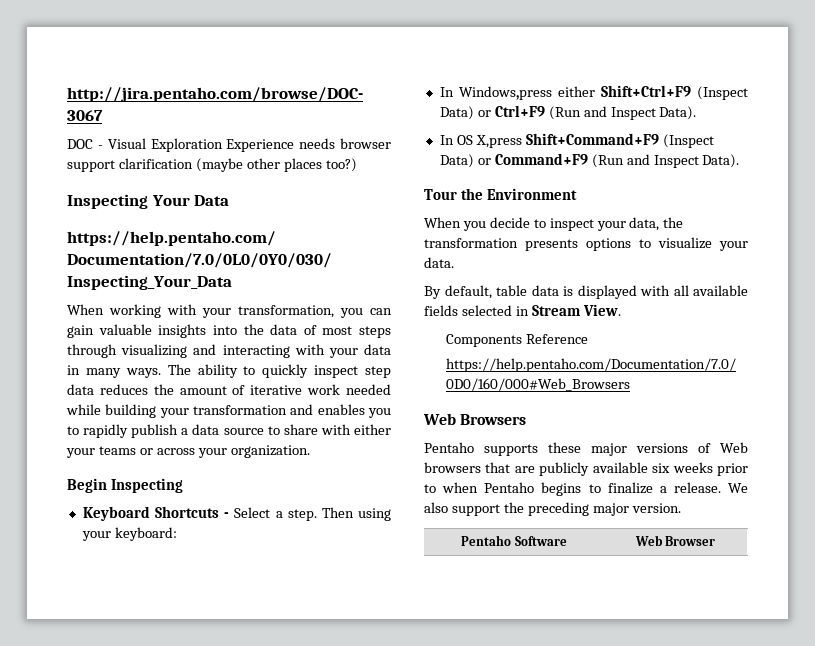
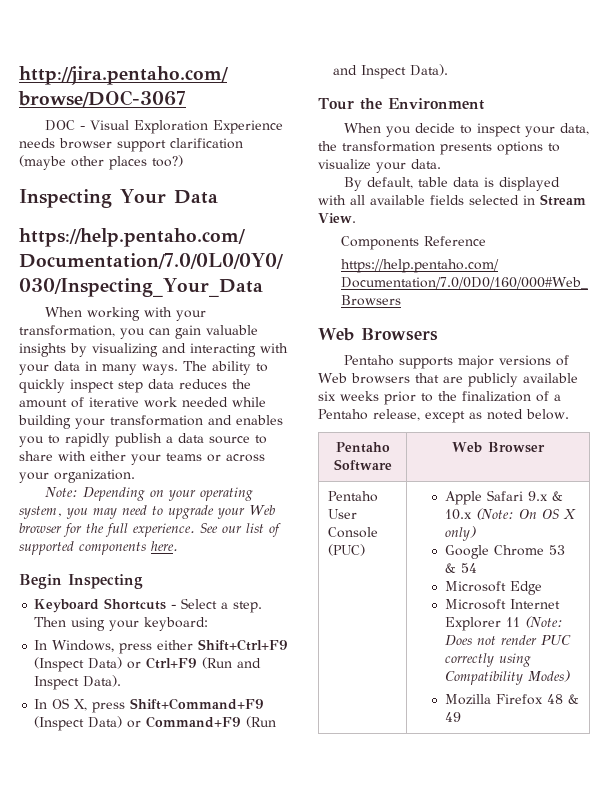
- When working with your transformation, you can gain valuable insights into the data of most steps through visualizing and interacting with your data in many ways.
+ When working with your transformation, you can gain valuable insights by visualizing and interacting with your data in many ways.
+ Note: Depending on your operating system, you may need to upgrade your Web browser for the full experience. See our list of supported components here.
- In Windows,press either Shift+Ctrl+F9 (Inspect Data) or Ctrl+F9 (Run and Inspect Data).
+ In Windows, press either Shift+Ctrl+F9 (Inspect Data) or Ctrl+F9 (Run and Inspect Data).
- In OS X,press Shift+Command+F9 (Inspect Data) or Command+F9 (Run and Inspect Data).
+ In OS X, press Shift+Command+F9 (Inspect Data) or Command+F9 (Run and Inspect Data).
- Pentaho supports these major versions of Web browsers that are publicly available six weeks prior to when Pentaho begins to finalize a release. We also support the preceding major version.
+ Pentaho supports major versions of Web browsers that are publicly available six weeks prior to the finalization of a Pentaho release, except as noted below.
  Pentaho Software | Web Browser
+ Pentaho User Console (PUC) | Apple Safari 9.x & 10.x (Note: On OS X only)
+ Google Chrome 53 & 54
+ Microsoft Edge
+ Microsoft Internet Explorer 11 (Note: Does not render PUC correctly using Compatibility Modes)
+ Mozilla Firefox 48 & 49

